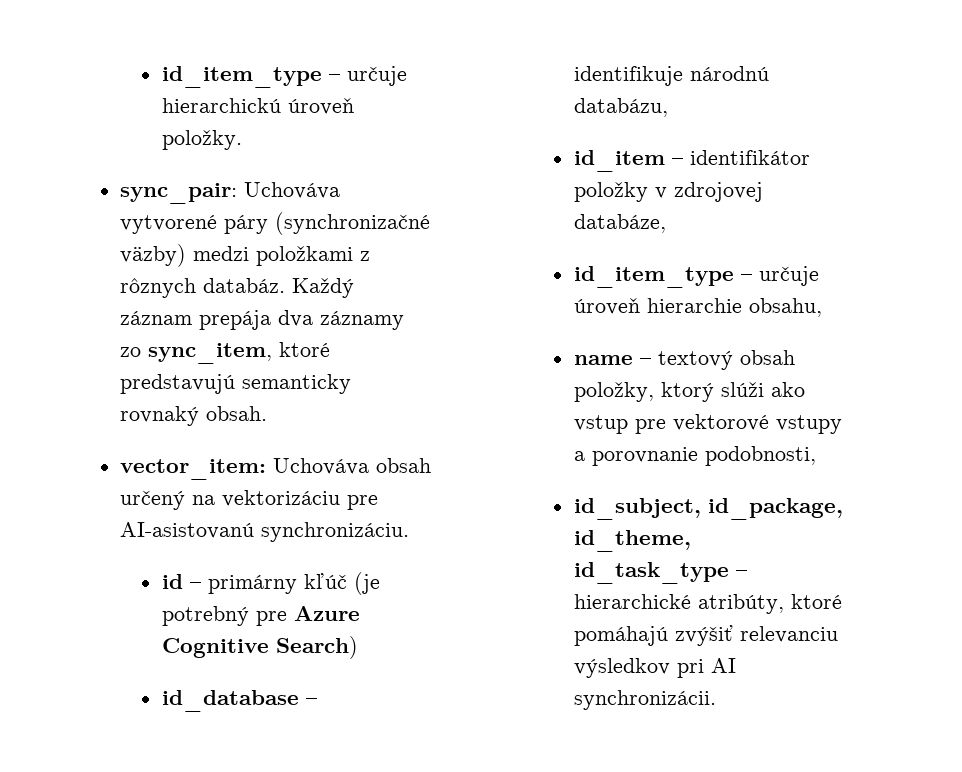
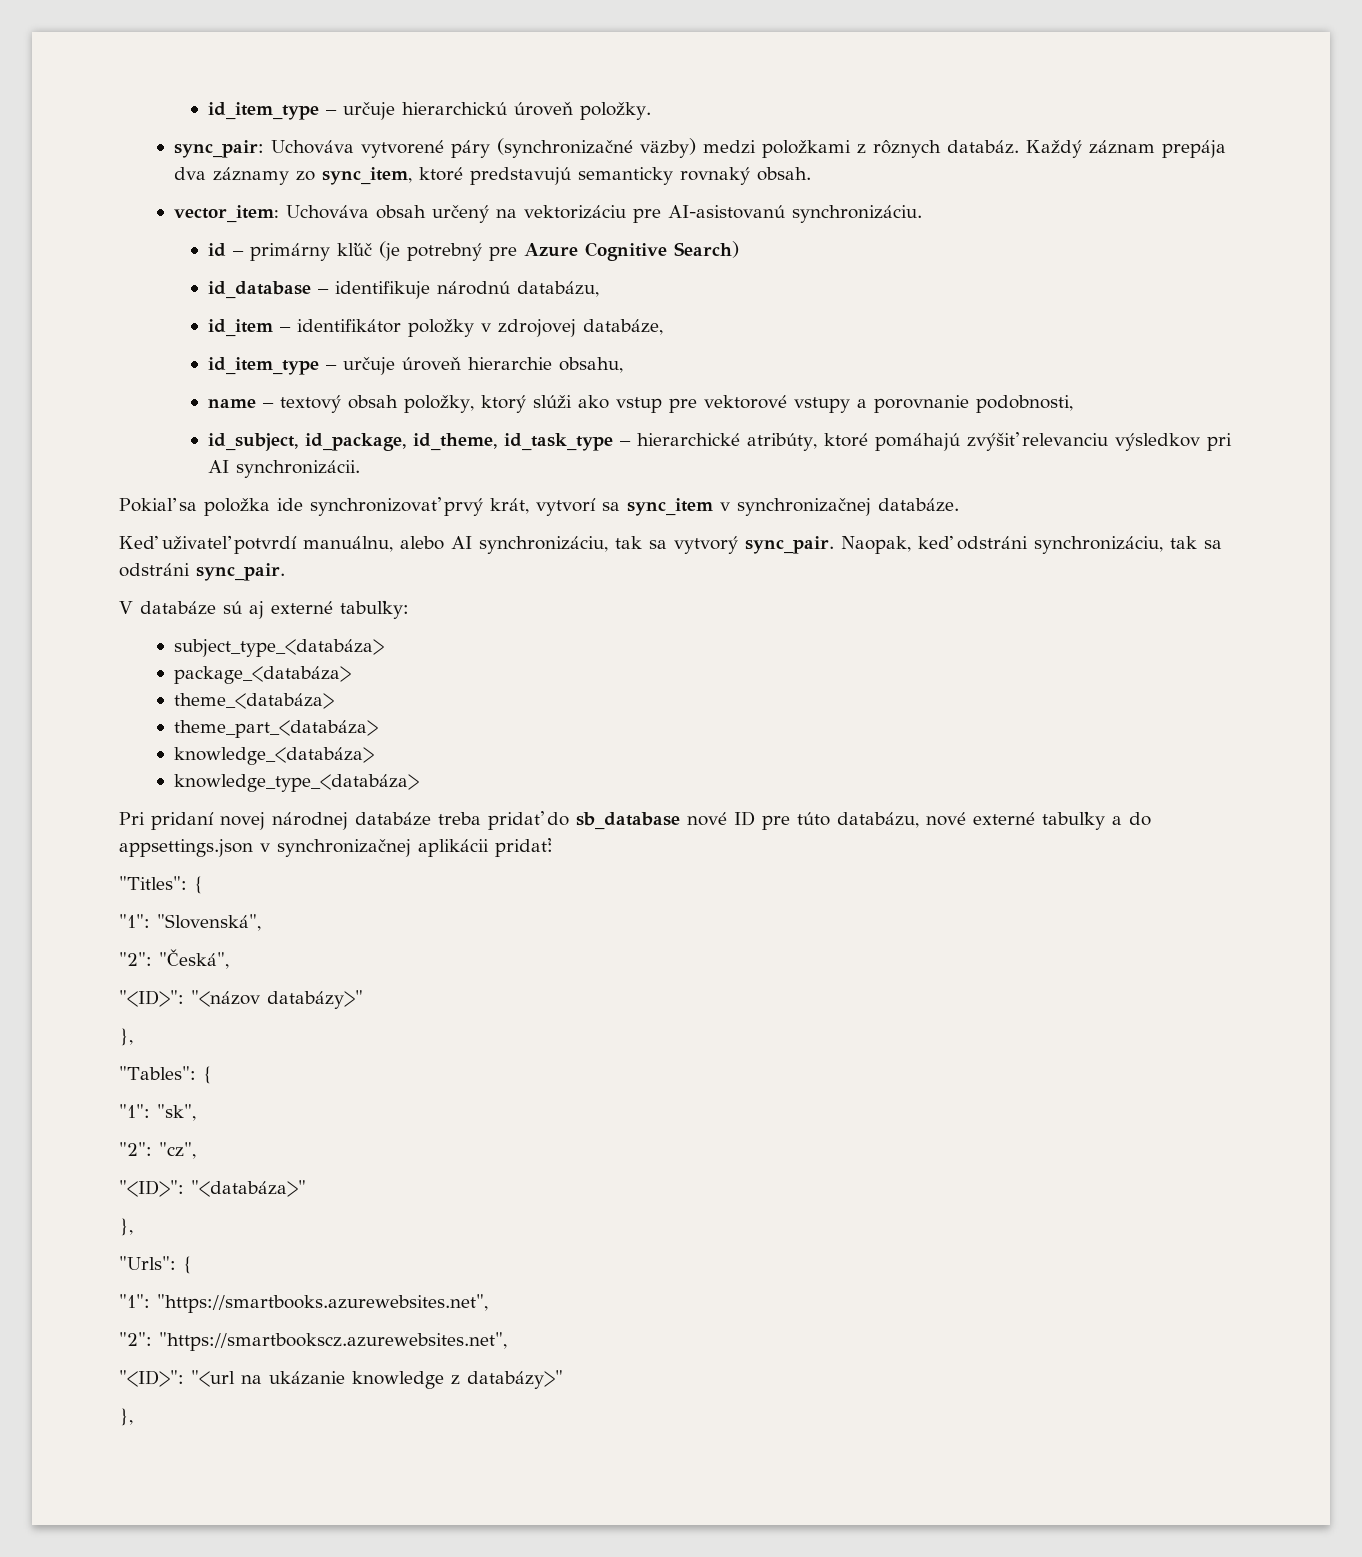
+ Pokiaľ sa položka ide synchronizovať prvý krát, vytvorí sa sync_item v synchronizačnej databáze.
+ Keď uživateľ potvrdí manuálnu, alebo AI synchronizáciu, tak sa vytvorý sync_pair. Naopak, keď odstráni synchronizáciu, tak sa odstráni sync_pair.
+ V databáze sú aj externé tabuľky:
+ subject_type_<databáza>
+ package_<databáza>
+ theme_<databáza>
+ theme_part_<databáza>
+ knowledge_<databáza>
+ knowledge_type_<databáza>
+ Pri pridaní novej národnej databáze treba pridať do sb_database nové ID pre túto databázu, nové externé tabuľky a do appsettings.json v synchronizačnej aplikácii pridať:
+ "Titles": {
+ "1": "Slovenská",
+ "2": "Česká",
+ "<ID>": "<názov databázy>"
+ },
+ "Tables": {
+ "1": "sk",
+ "2": "cz",
+ "<ID>": "<databáza>"
+ },
+ "Urls": {
+ "1": "https://smartbooks.azurewebsites.net",
+ "2": "https://smartbookscz.azurewebsites.net",
+ "<ID>": "<url na ukázanie knowledge z databázy>"
+ },

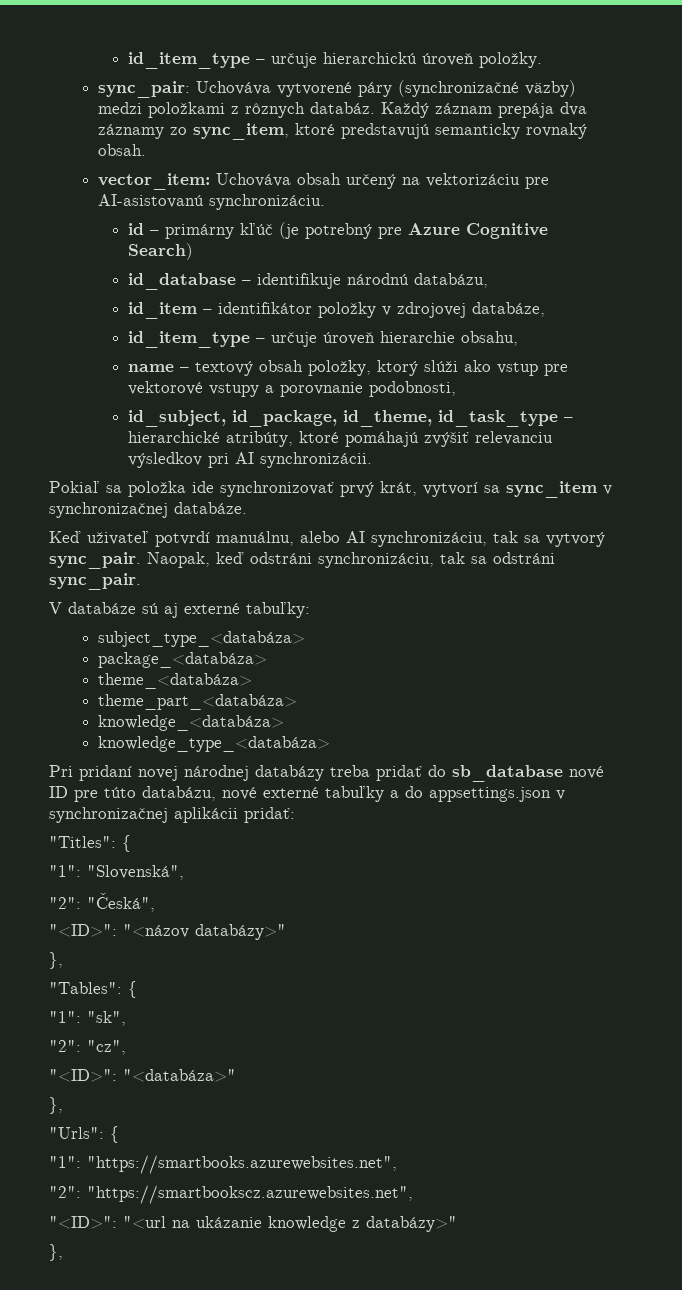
- Pri pridaní novej národnej databáze treba pridať do sb_database nové ID pre túto databázu, nové externé tabuľky a do appsettings.json v synchronizačnej aplikácii pridať:
+ Pri pridaní novej národnej databázy treba pridať do sb_database nové ID pre túto databázu, nové externé tabuľky a do appsettings.json v synchronizačnej aplikácii pridať:

